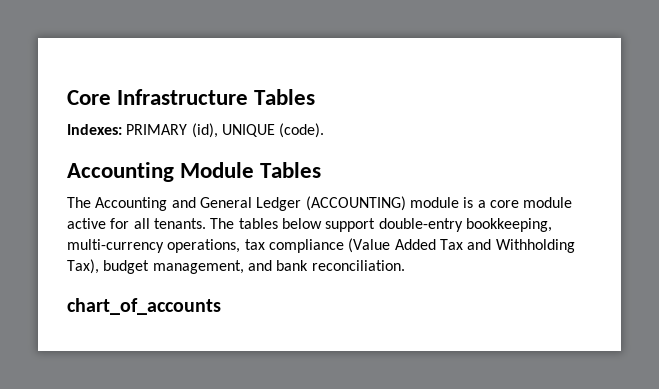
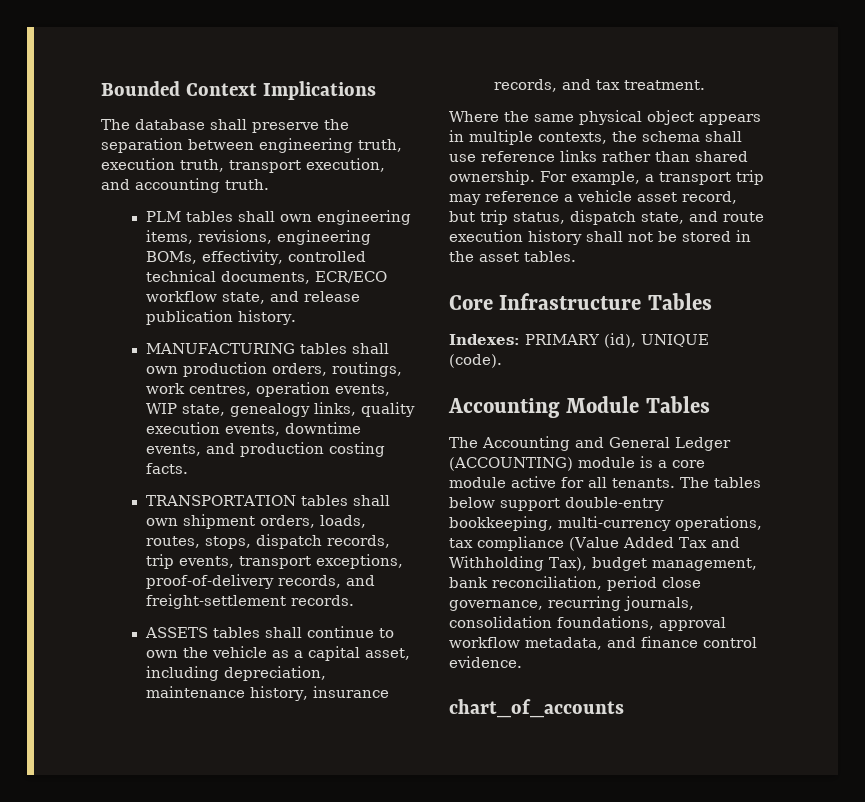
+ Bounded Context Implications
+ The database shall preserve the separation between engineering truth, execution truth, transport execution, and accounting truth.
+ PLM tables shall own engineering items, revisions, engineering BOMs, effectivity, controlled technical documents, ECR/ECO workflow state, and release publication history.
+ MANUFACTURING tables shall own production orders, routings, work centres, operation events, WIP state, genealogy links, quality execution events, downtime events, and production costing facts.
+ TRANSPORTATION tables shall own shipment orders, loads, routes, stops, dispatch records, trip events, transport exceptions, proof-of-delivery records, and freight-settlement records.
+ ASSETS tables shall continue to own the vehicle as a capital asset, including depreciation, maintenance history, insurance records, and tax treatment.
+ Where the same physical object appears in multiple contexts, the schema shall use reference links rather than shared ownership. For example, a transport trip may reference a vehicle asset record, but trip status, dispatch state, and route execution history shall not be stored in the asset tables.
- The tables below support double-entry bookkeeping, multi-currency operations, tax compliance (Value Added Tax and Withholding Tax), budget management, and bank reconciliation.
+ The tables below support double-entry bookkeeping, multi-currency operations, tax compliance (Value Added Tax and Withholding Tax), budget management, bank reconciliation, period close governance, recurring journals, consolidation foundations, approval workflow metadata, and finance control evidence.

